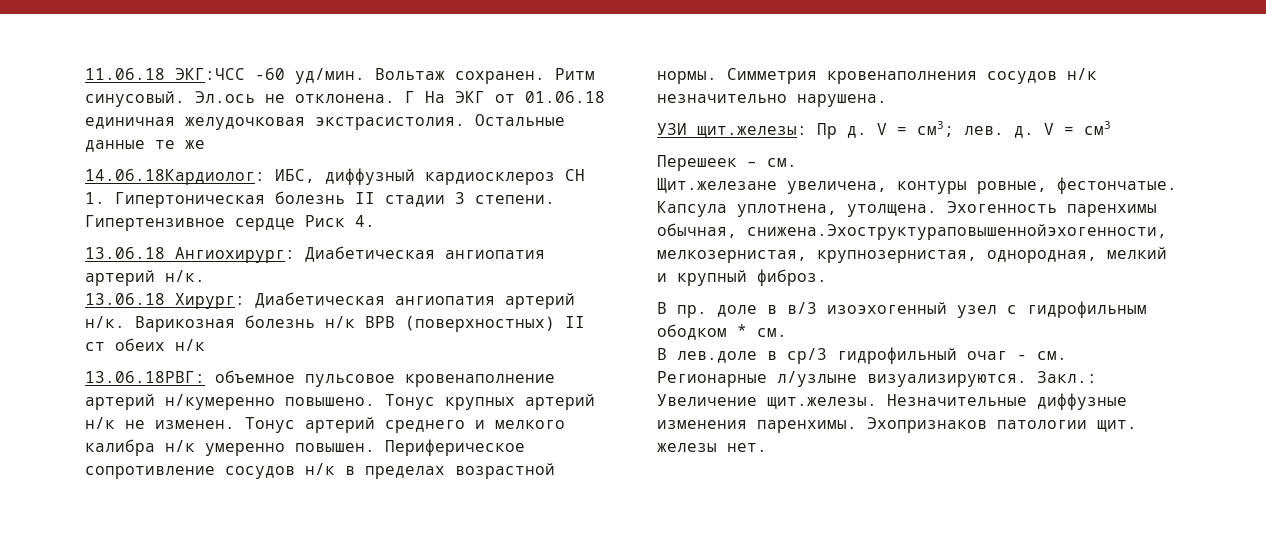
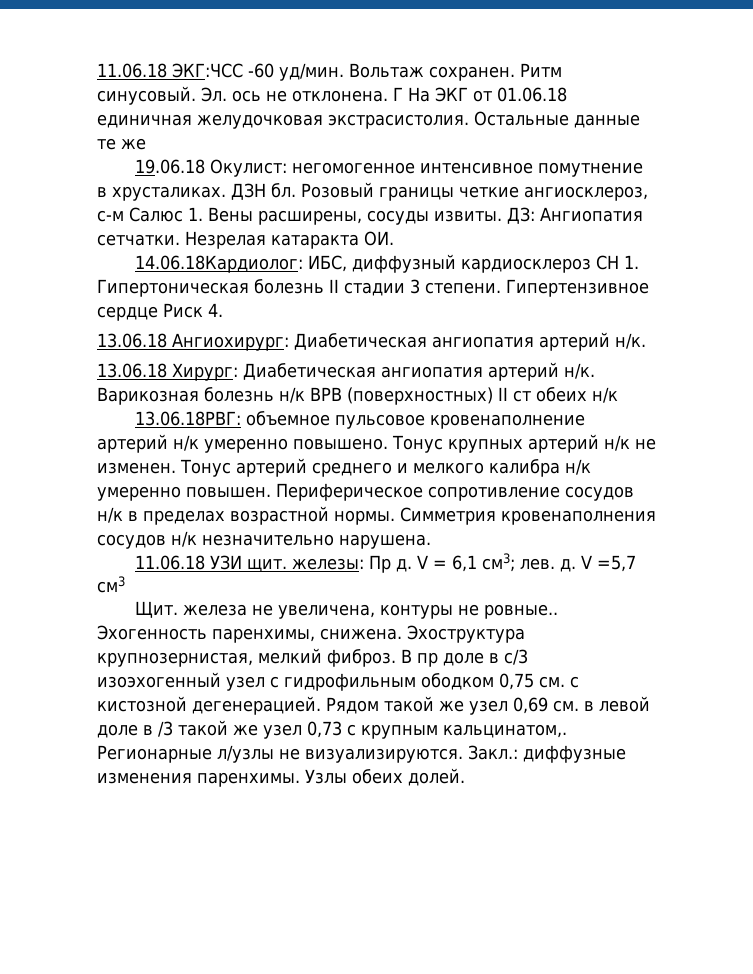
- Эл.ось не отклонена.
+ Эл. ось не отклонена.
+ 19.06.18 Окулист: негомогенное интенсивное помутнение в хрусталиках. ДЗН бл. Розовый границы четкие ангиосклероз, с-м Салюс 1. Вены расширены, сосуды извиты. ДЗ: Ангиопатия сетчатки. Незрелая катаракта ОИ.
- 13.06.18РВГ: объемное пульсовое кровенаполнение артерий н/кумеренно повышено.
+ 13.06.18РВГ: объемное пульсовое кровенаполнение артерий н/к умеренно повышено.
- УЗИ щит.железы: Пр д.
+ 11.06.18 УЗИ щит. железы: Пр д.
- V = см3; лев. д.
+ V = 6,1 см3; лев. д.
- V = см3
+ V =5,7 см3
- Перешеек – см.
- Щит.железане увеличена, контуры ровные, фестончатые. Капсула уплотнена, утолщена. Эхогенность паренхимы обычная, снижена.Эхоструктураповышеннойэхогенности, мелкозернистая, крупнозернистая, однородная, мелкий и крупный фиброз.
- В пр. доле в в/3 изоэхогенный узел с гидрофильным ободком * см.
- В лев.доле в ср/3 гидрофильный очаг - см. Регионарные л/узлыне визуализируются. Закл.: Увеличение щит.железы. Незначительные диффузные изменения паренхимы. Эхопризнаков патологии щит. железы нет.
+ Щит. железа не увеличена, контуры не ровные.. Эхогенность паренхимы, снижена. Эхоструктура крупнозернистая, мелкий фиброз. В пр доле в с/3 изоэхогенный узел с гидрофильным ободком 0,75 см. с кистозной дегенерацией. Рядом такой же узел 0,69 см. в левой доле в /3 такой же узел 0,73 с крупным кальцинатом,. Регионарные л/узлы не визуализируются. Закл.: диффузные изменения паренхимы. Узлы обеих долей.

